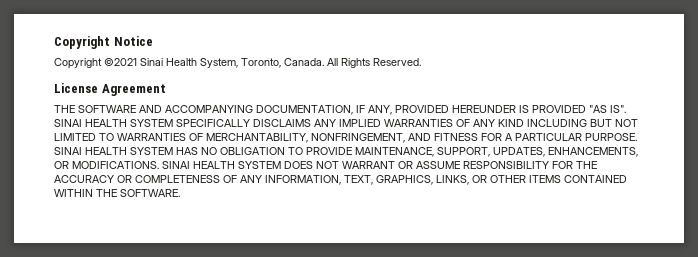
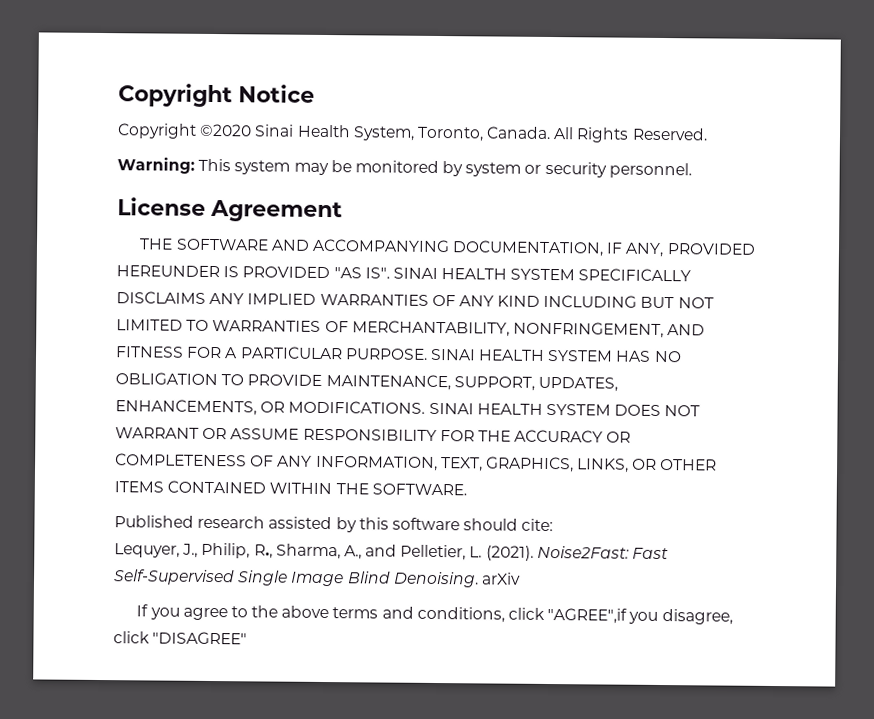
- Copyright ©2021 Sinai Health System, Toronto, Canada.
+ Copyright ©2020 Sinai Health System, Toronto, Canada.
+ Warning: This system may be monitored by system or security personnel.
+ Published research assisted by this software should cite:
+ Lequyer, J., Philip, R., Sharma, A., and Pelletier, L. (2021). Noise2Fast: Fast Self-Supervised Single Image Blind Denoising. arXiv
+ If you agree to the above terms and conditions, click "AGREE",if you disagree, click "DISAGREE"

